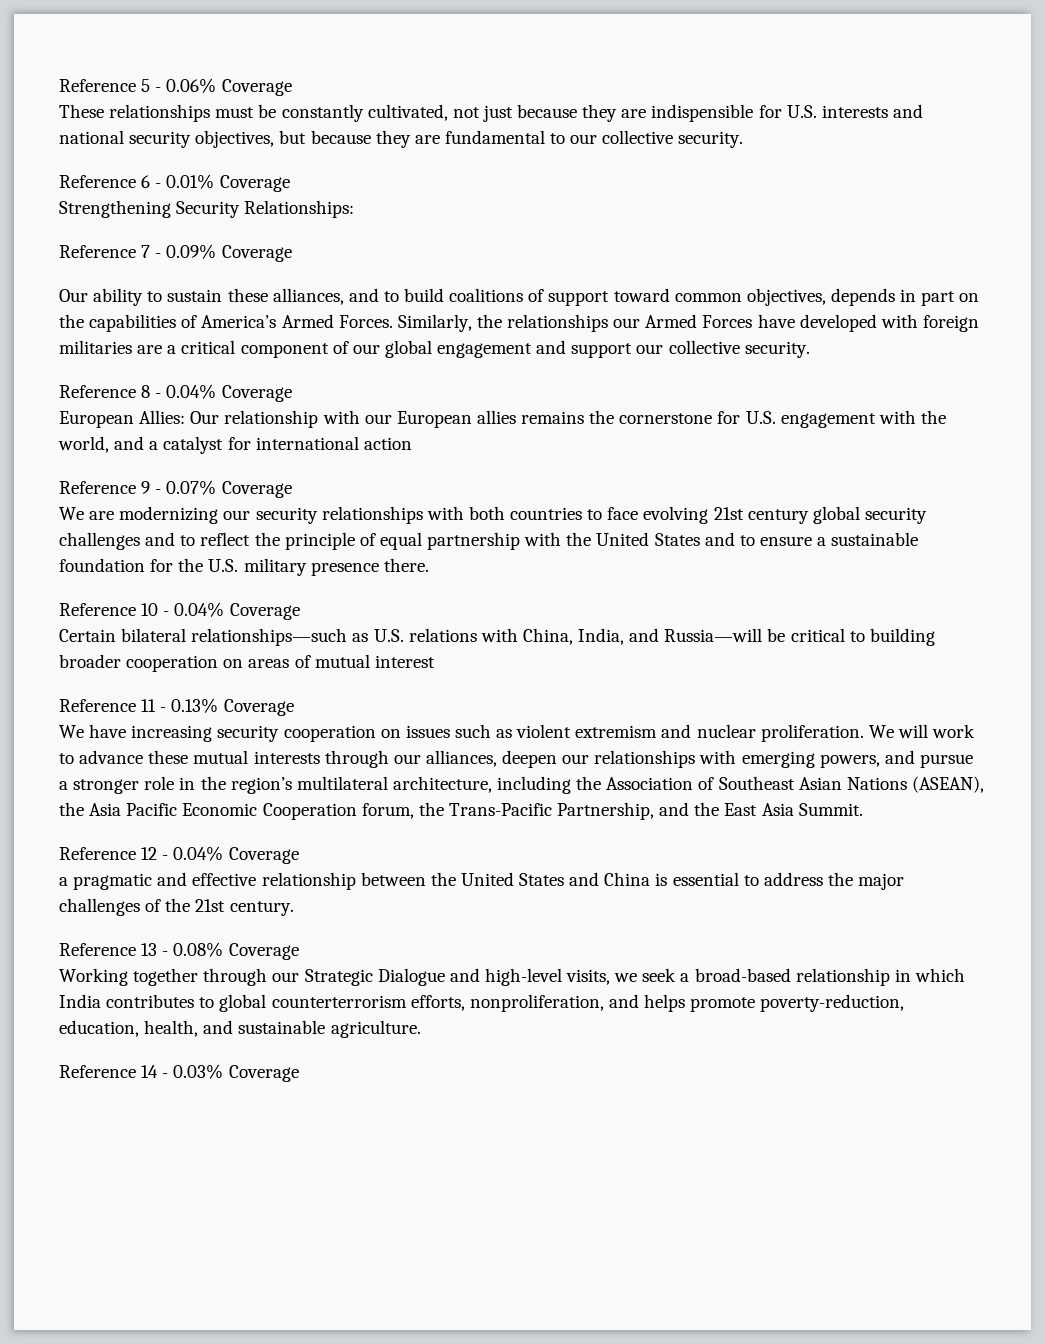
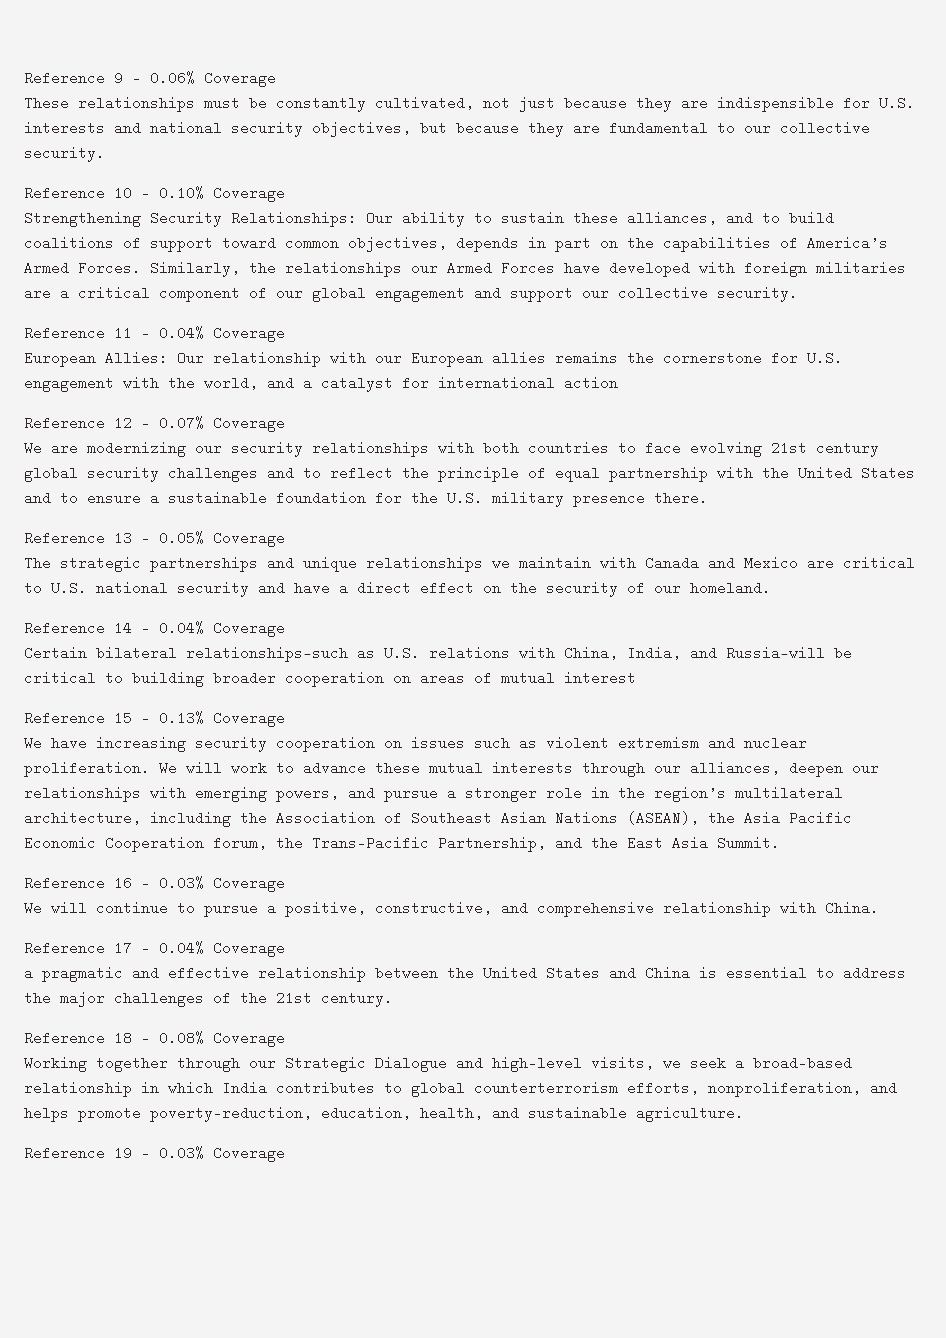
- Reference 5 - 0.06% Coverage
+ Reference 9 - 0.06% Coverage
- Reference 6 - 0.01% Coverage
+ Reference 10 - 0.10% Coverage
- Strengthening Security Relationships:
- Reference 7 - 0.09% Coverage
- Our ability to sustain these alliances, and to build coalitions of support toward common objectives, depends in part on the capabilities of America’s Armed Forces.
+ Strengthening Security Relationships: Our ability to sustain these alliances, and to build coalitions of support toward common objectives, depends in part on the capabilities of America’s Armed Forces.
- Reference 8 - 0.04% Coverage
+ Reference 11 - 0.04% Coverage
- Reference 9 - 0.07% Coverage
+ Reference 12 - 0.07% Coverage
- Reference 10 - 0.04% Coverage
+ Reference 13 - 0.05% Coverage
+ The strategic partnerships and unique relationships we maintain with Canada and Mexico are critical to U.S. national security and have a direct effect on the security of our homeland.
+ Reference 14 - 0.04% Coverage
- Reference 11 - 0.13% Coverage
+ Reference 15 - 0.13% Coverage
- Reference 12 - 0.04% Coverage
+ Reference 16 - 0.03% Coverage
+ We will continue to pursue a positive, constructive, and comprehensive relationship with China.
+ Reference 17 - 0.04% Coverage
- Reference 13 - 0.08% Coverage
+ Reference 18 - 0.08% Coverage
- Reference 14 - 0.03% Coverage
+ Reference 19 - 0.03% Coverage

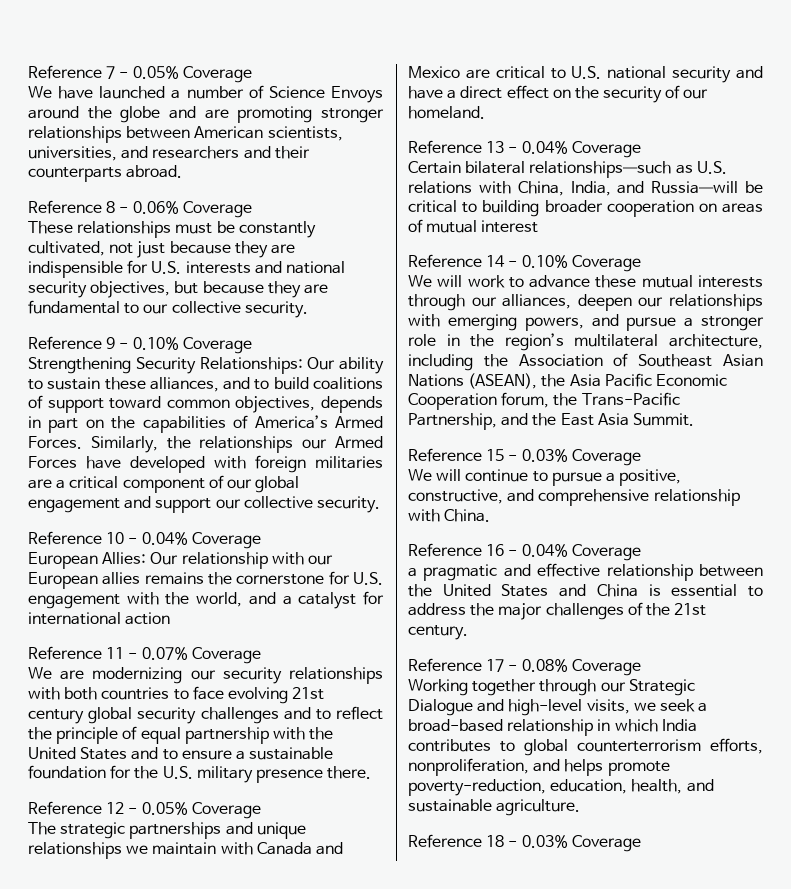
- Reference 9 - 0.06% Coverage
+ Reference 7 - 0.05% Coverage
+ We have launched a number of Science Envoys around the globe and are promoting stronger relationships between American scientists, universities, and researchers and their counterparts abroad.
+ Reference 8 - 0.06% Coverage
- Reference 10 - 0.10% Coverage
+ Reference 9 - 0.10% Coverage
- Reference 11 - 0.04% Coverage
+ Reference 10 - 0.04% Coverage
- Reference 12 - 0.07% Coverage
+ Reference 11 - 0.07% Coverage
- Reference 13 - 0.05% Coverage
+ Reference 12 - 0.05% Coverage
- Reference 14 - 0.04% Coverage
+ Reference 13 - 0.04% Coverage
- Reference 15 - 0.13% Coverage
- We have increasing security cooperation on issues such as violent extremism and nuclear proliferation. We will work to advance these mutual interests through our alliances, deepen our relationships with emerging powers, and pursue a stronger role in the region’s multilateral architecture, including the Association of Southeast Asian Nations (ASEAN), the Asia Pacific Economic Cooperation forum, the Trans-Pacific Partnership, and the East Asia Summit.
+ Reference 14 - 0.10% Coverage
+ We will work to advance these mutual interests through our alliances, deepen our relationships with emerging powers, and pursue a stronger role in the region’s multilateral architecture, including the Association of Southeast Asian Nations (ASEAN), the Asia Pacific Economic Cooperation forum, the Trans-Pacific Partnership, and the East Asia Summit.
- Reference 16 - 0.03% Coverage
+ Reference 15 - 0.03% Coverage
- Reference 17 - 0.04% Coverage
+ Reference 16 - 0.04% Coverage
- Reference 18 - 0.08% Coverage
+ Reference 17 - 0.08% Coverage
- Reference 19 - 0.03% Coverage
+ Reference 18 - 0.03% Coverage

